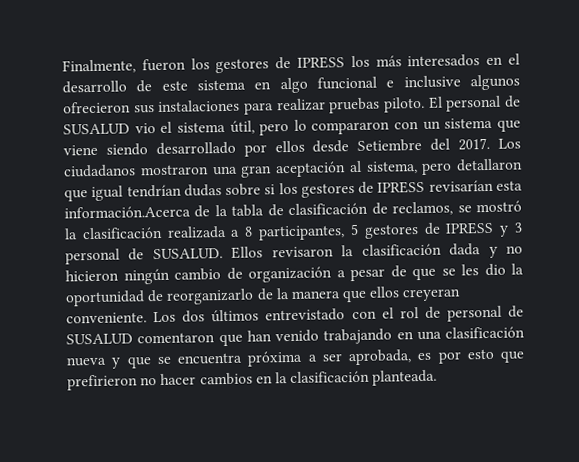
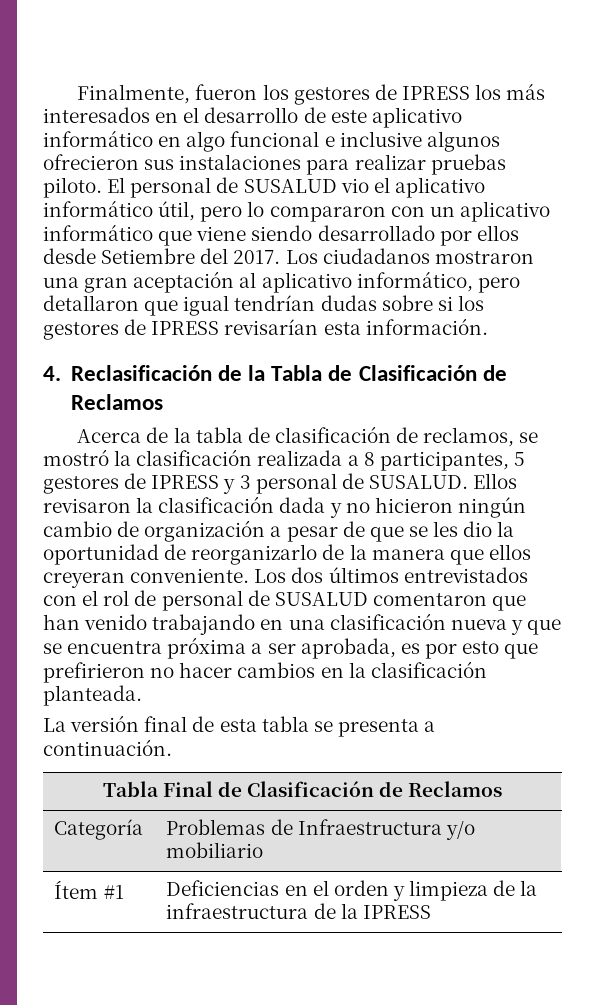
- Finalmente, fueron los gestores de IPRESS los más interesados en el desarrollo de este sistema en algo funcional e inclusive algunos ofrecieron sus instalaciones para realizar pruebas piloto.
+ Finalmente, fueron los gestores de IPRESS los más interesados en el desarrollo de este aplicativo informático en algo funcional e inclusive algunos ofrecieron sus instalaciones para realizar pruebas piloto.
- El personal de SUSALUD vio el sistema útil, pero lo compararon con un sistema que viene siendo desarrollado por ellos desde Setiembre del 2017.
+ El personal de SUSALUD vio el aplicativo informático útil, pero lo compararon con un aplicativo informático que viene siendo desarrollado por ellos desde Setiembre del 2017.
- Los ciudadanos mostraron una gran aceptación al sistema, pero detallaron que igual tendrían dudas sobre si los gestores de IPRESS revisarían esta información.Acerca de la tabla de clasificación de reclamos, se mostró la clasificación realizada a 8 participantes, 5 gestores de IPRESS y 3 personal de SUSALUD.
+ Los ciudadanos mostraron una gran aceptación al aplicativo informático, pero detallaron que igual tendrían dudas sobre si los gestores de IPRESS revisarían esta información.
+ 4. Reclasificación de la Tabla de Clasificación de Reclamos
+ Acerca de la tabla de clasificación de reclamos, se mostró la clasificación realizada a 8 participantes, 5 gestores de IPRESS y 3 personal de SUSALUD.
- Los dos últimos entrevistado con el rol de personal de SUSALUD comentaron que han venido trabajando en una clasificación nueva y que se encuentra próxima a ser aprobada, es por esto que prefirieron no hacer cambios en la clasificación planteada.
+ Los dos últimos entrevistados con el rol de personal de SUSALUD comentaron que han venido trabajando en una clasificación nueva y que se encuentra próxima a ser aprobada, es por esto que prefirieron no hacer cambios en la clasificación planteada.
+ La versión final de esta tabla se presenta a continuación.
+ Tabla Final de Clasificación de Reclamos
+ Categoría | Problemas de Infraestructura y/o mobiliario
+ Ítem #1 | Deficiencias en el orden y limpieza de la infraestructura de la IPRESS

